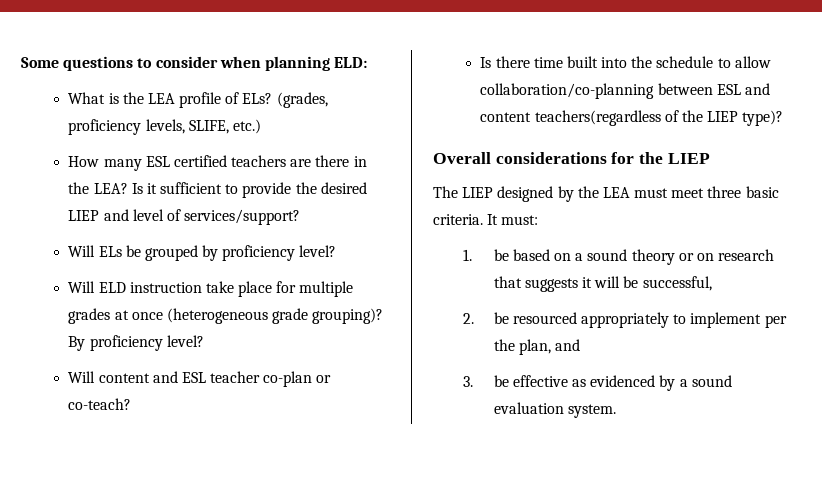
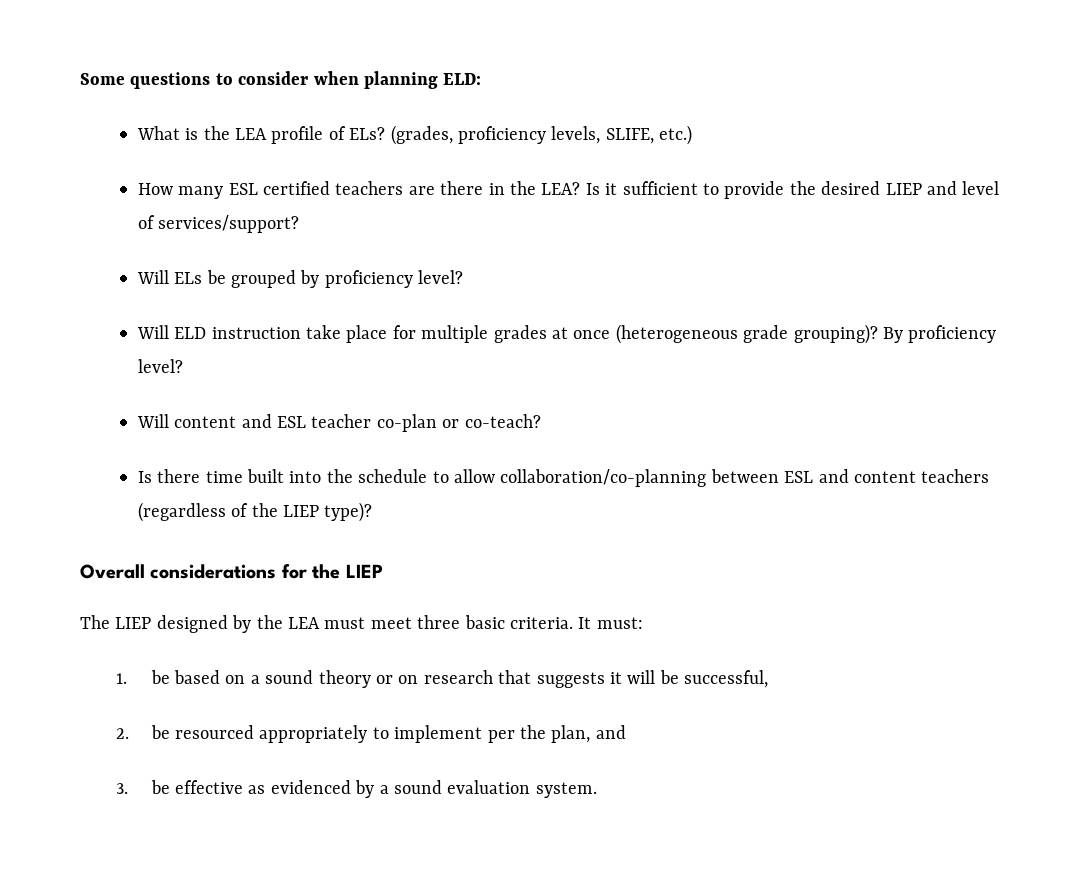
- Is there time built into the schedule to allow collaboration/co-planning between ESL and content teachers(regardless of the LIEP type)?
+ Is there time built into the schedule to allow collaboration/co-planning between ESL and content teachers (regardless of the LIEP type)?

